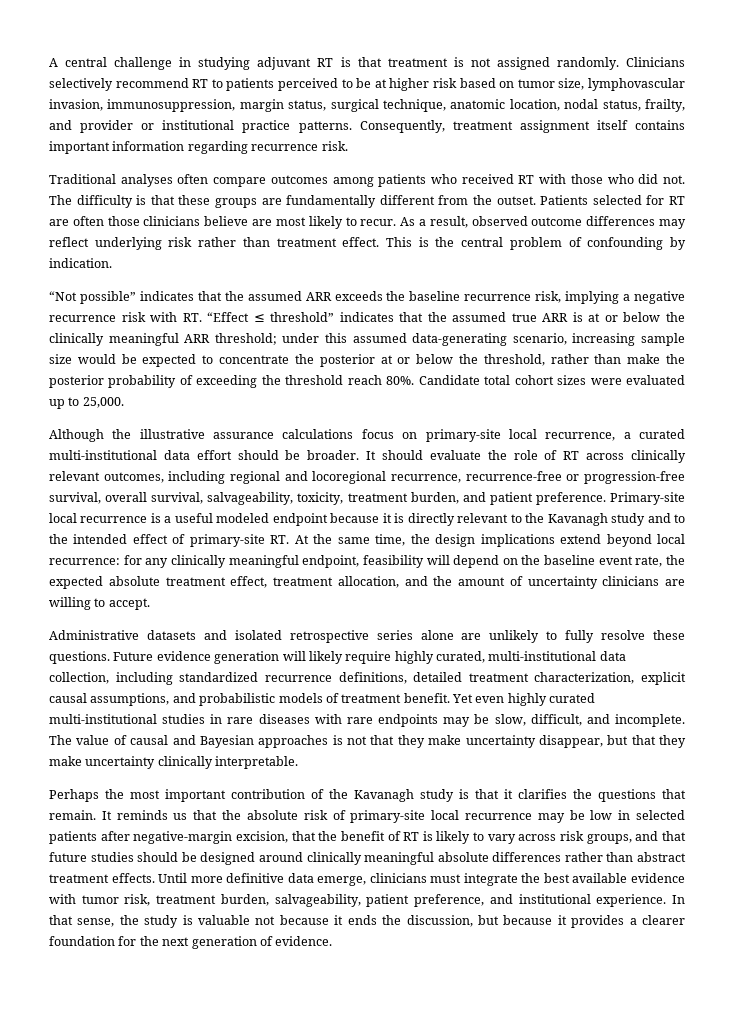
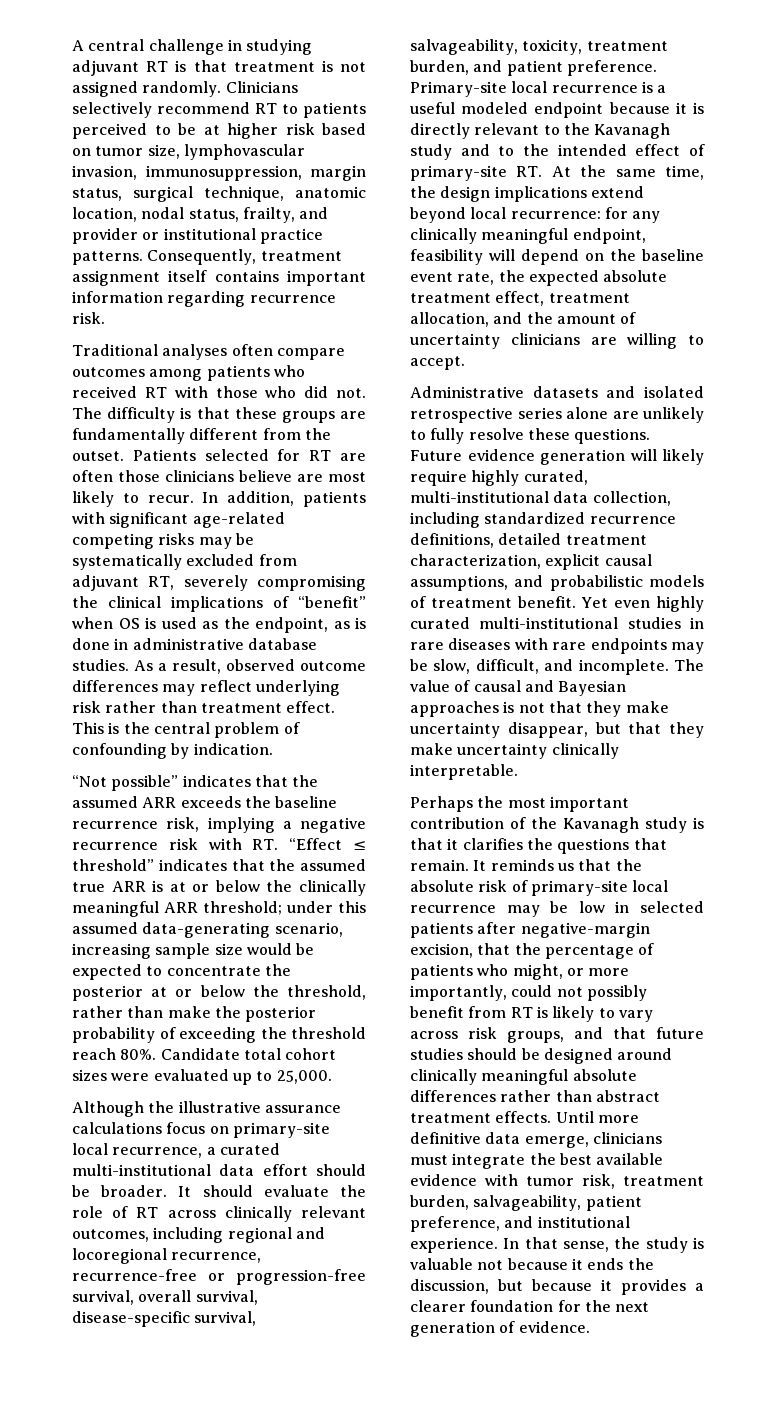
+ In addition, patients with significant age-related competing risks may be systematically excluded from adjuvant RT, severely compromising the clinical implications of “benefit” when OS is used as the endpoint, as is done in administrative database studies.
- It should evaluate the role of RT across clinically relevant outcomes, including regional and locoregional recurrence, recurrence-free or progression-free survival, overall survival, salvageability, toxicity, treatment burden, and patient preference.
+ It should evaluate the role of RT across clinically relevant outcomes, including regional and locoregional recurrence, recurrence-free or progression-free survival, overall survival, disease-specific survival, salvageability, toxicity, treatment burden, and patient preference.
- It reminds us that the absolute risk of primary-site local recurrence may be low in selected patients after negative-margin excision, that the benefit of RT is likely to vary across risk groups, and that future studies should be designed around clinically meaningful absolute differences rather than abstract treatment effects.
+ It reminds us that the absolute risk of primary-site local recurrence may be low in selected patients after negative-margin excision, that the percentage of patients who might, or more importantly, could not possibly benefit from RT is likely to vary across risk groups, and that future studies should be designed around clinically meaningful absolute differences rather than abstract treatment effects.

